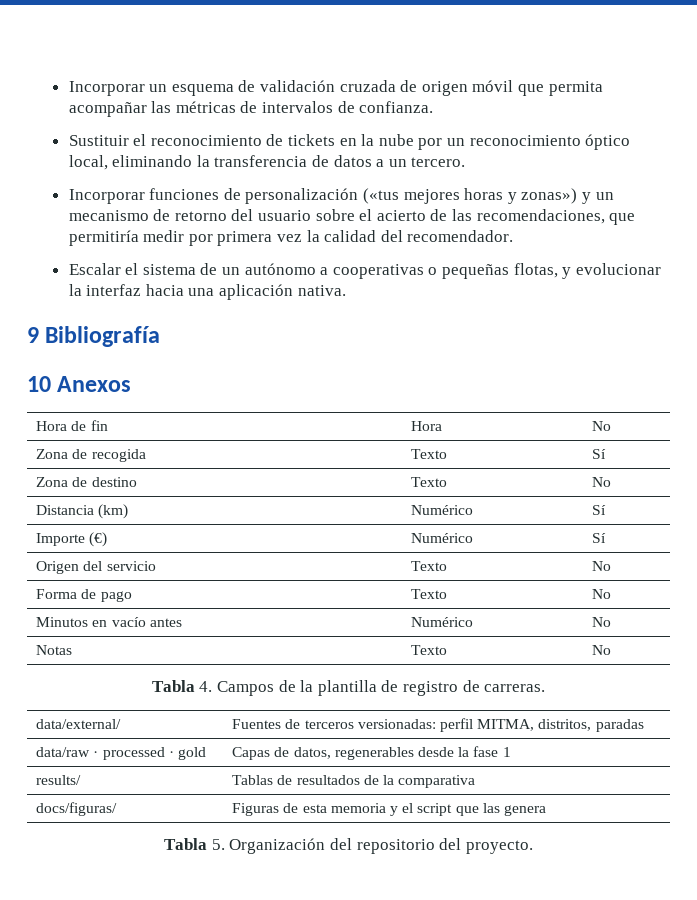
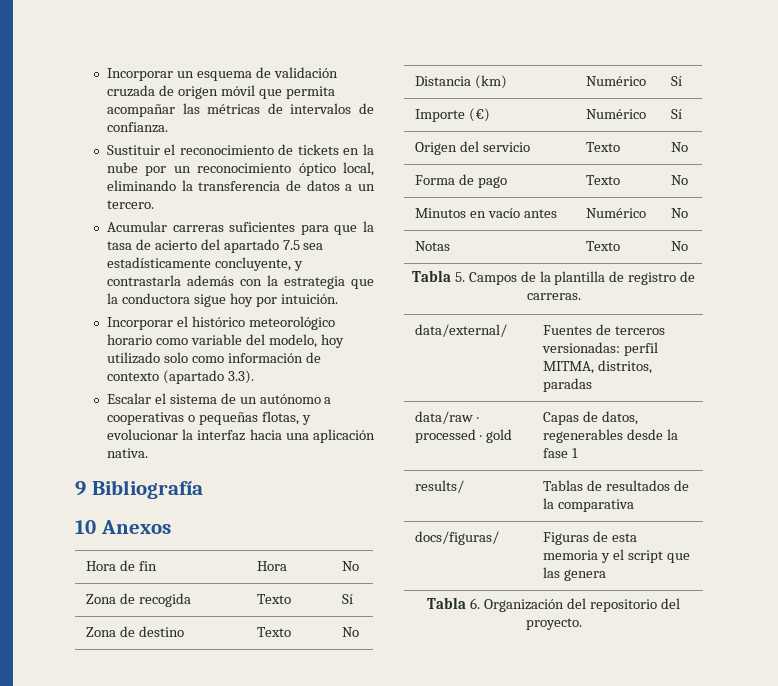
- Incorporar funciones de personalización («tus mejores horas y zonas») y un mecanismo de retorno del usuario sobre el acierto de las recomendaciones, que permitiría medir por primera vez la calidad del recomendador.
+ Acumular carreras suficientes para que la tasa de acierto del apartado 7.5 sea estadísticamente concluyente, y contrastarla además con la estrategia que la conductora sigue hoy por intuición.
+ Incorporar el histórico meteorológico horario como variable del modelo, hoy utilizado solo como información de contexto (apartado 3.3).
- Tabla 4. Campos de la plantilla de registro de carreras.
+ Tabla 5. Campos de la plantilla de registro de carreras.
- Tabla 5. Organización del repositorio del proyecto.
+ Tabla 6. Organización del repositorio del proyecto.

